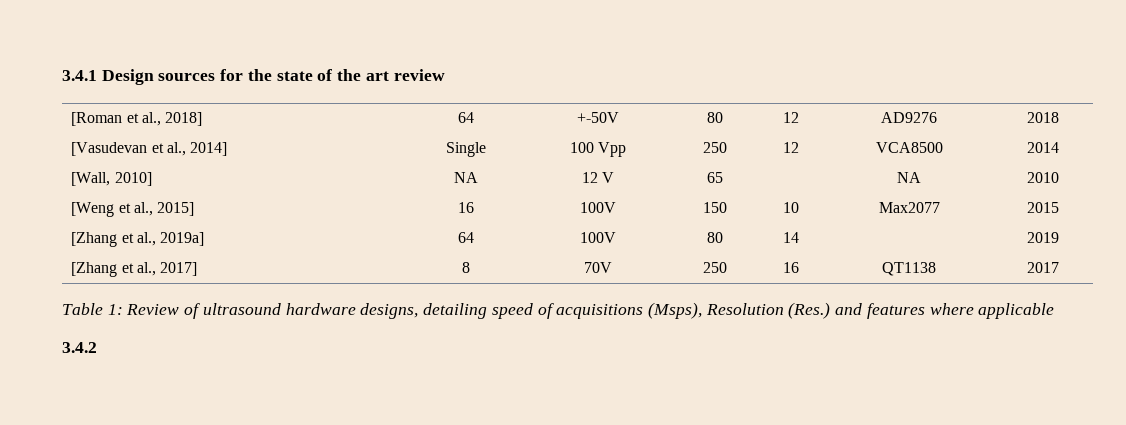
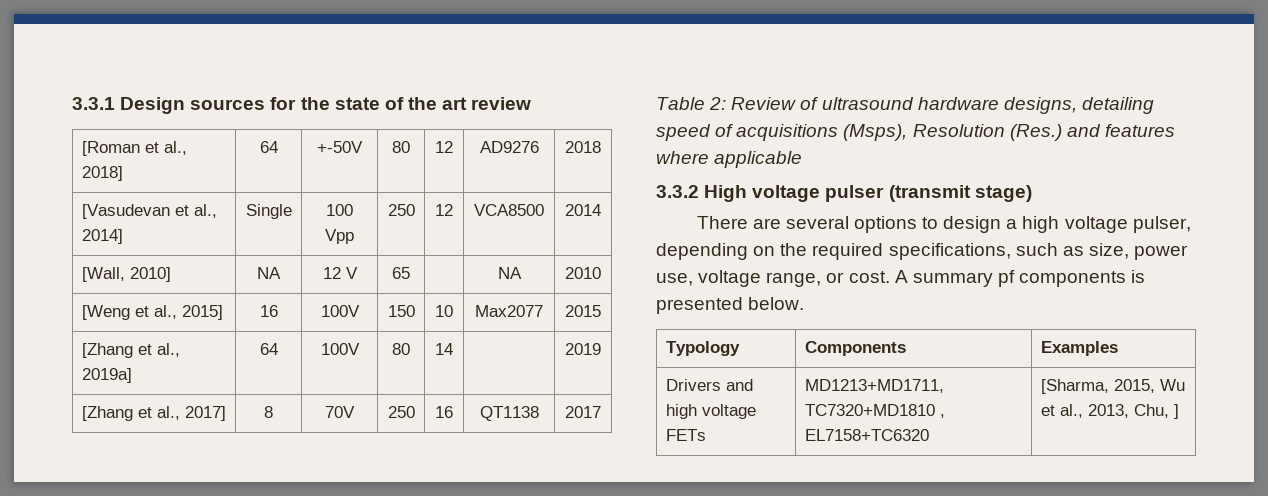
- 3.4.1 Design sources for the state of the art review
+ 3.3.1 Design sources for the state of the art review
- Table 1: Review of ultrasound hardware designs, detailing speed of acquisitions (Msps), Resolution (Res.) and features where applicable
+ Table 2: Review of ultrasound hardware designs, detailing speed of acquisitions (Msps), Resolution (Res.) and features where applicable
- 3.4.2
+ 3.3.2 High voltage pulser (transmit stage)
+ There are several options to design a high voltage pulser, depending on the required specifications, such as size, power use, voltage range, or cost. A summary pf components is presented below.
+ Typology | Components | Examples
+ Drivers and high voltage FETs | MD1213+MD1711, TC7320+MD1810 , EL7158+TC6320 | [Sharma, 2015, Wu et al., 2013, Chu, ]

